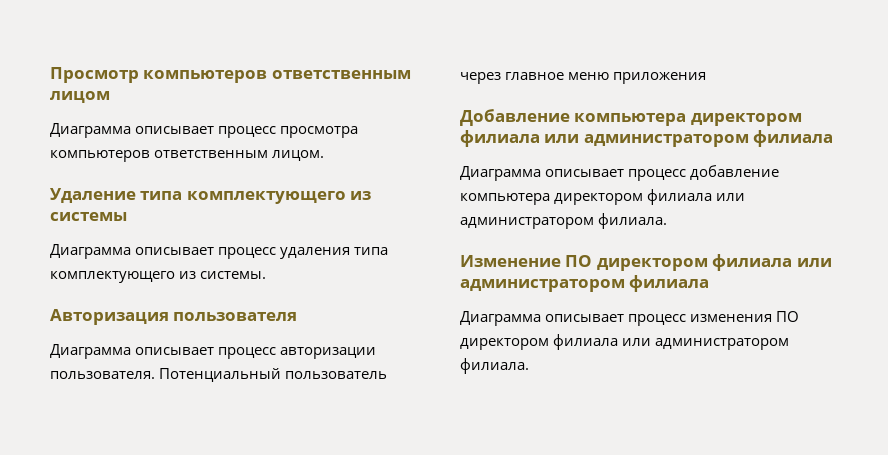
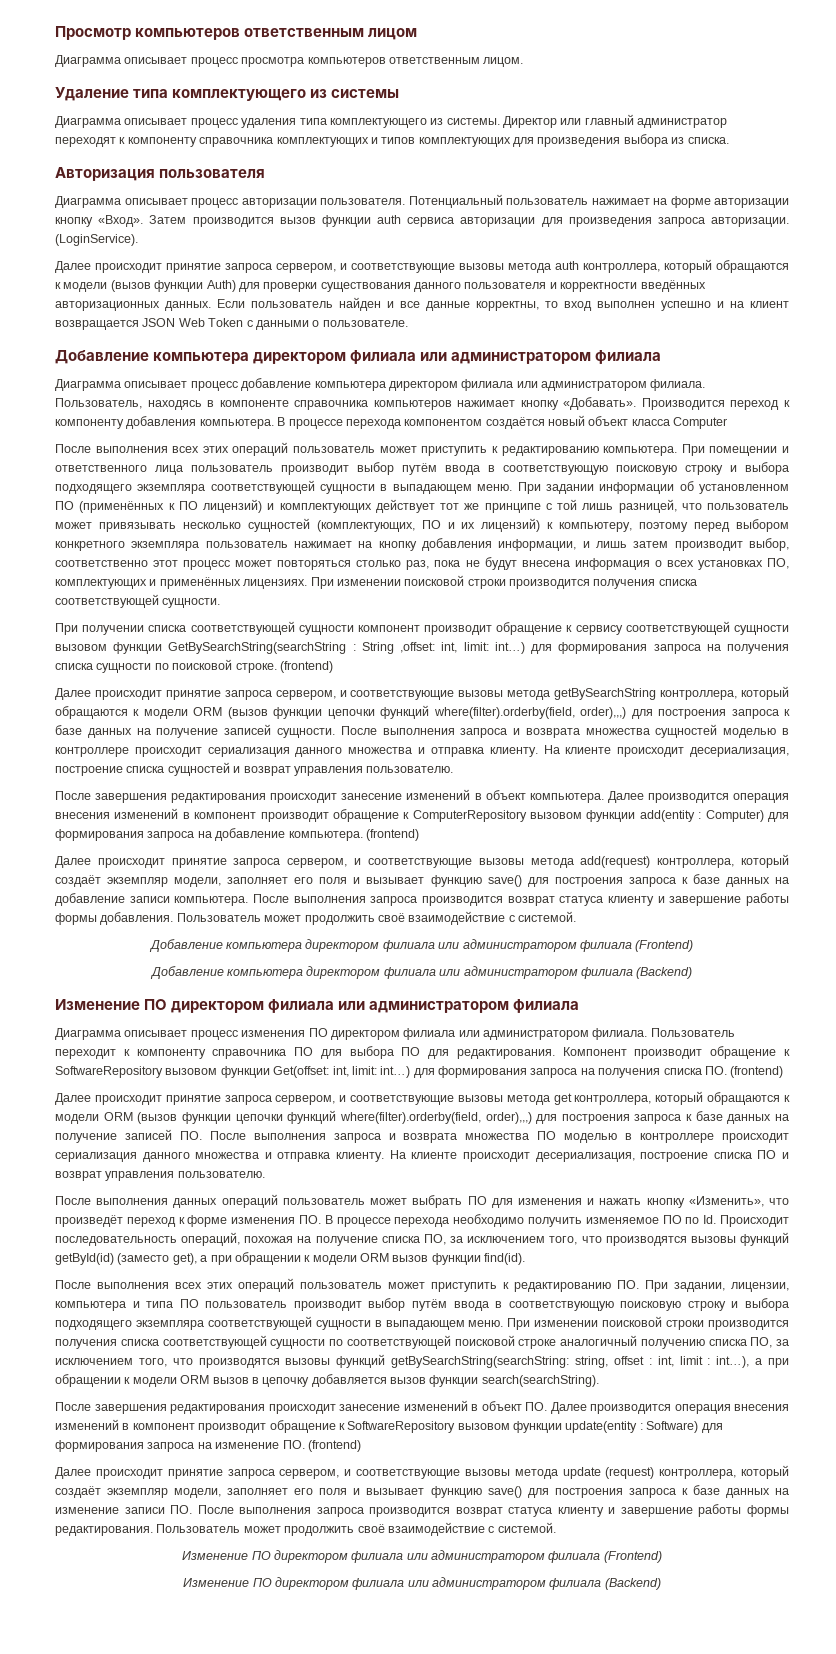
+ Директор или главный администратор переходят к компоненту справочника комплектующих и типов комплектующих для произведения выбора из списка.
- Потенциальный пользователь через главное меню приложения
+ Потенциальный пользователь нажимает на форме авторизации кнопку «Вход». Затем производится вызов функции auth сервиса авторизации для произведения запроса авторизации. (LoginService).
+ Далее происходит принятие запроса сервером, и соответствующие вызовы метода auth контроллера, который обращаются к модели (вызов функции Auth) для проверки существования данного пользователя и корректности введённых авторизационных данных. Если пользователь найден и все данные корректны, то вход выполнен успешно и на клиент возвращается JSON Web Token с данными о пользователе.
+ Пользователь, находясь в компоненте справочника компьютеров нажимает кнопку «Добавать». Производится переход к компоненту добавления компьютера. В процессе перехода компонентом создаётся новый объект класса Computer
+ После выполнения всех этих операций пользователь может приступить к редактированию компьютера. При помещении и ответственного лица пользователь производит выбор путём ввода в соответствующую поисковую строку и выбора подходящего экземпляра соответствующей сущности в выпадающем меню. При задании информации об установленном ПО (применённых к ПО лицензий) и комплектующих действует тот же принципе с той лишь разницей, что пользователь может привязывать несколько сущностей (комплектующих, ПО и их лицензий) к компьютеру, поэтому перед выбором конкретного экземпляра пользователь нажимает на кнопку добавления информации, и лишь затем производит выбор, соответственно этот процесс может повторяться столько раз, пока не будут внесена информация о всех установках ПО, комплектующих и применённых лицензиях. При изменении поисковой строки производится получения списка соответствующей сущности.
+ При получении списка соответствующей сущности компонент производит обращение к сервису соответствующей сущности вызовом функции GetBySearchString(searchString : String ,offset: int, limit: int…) для формирования запроса на получения списка сущности по поисковой строке. (frontend)
+ Далее происходит принятие запроса сервером, и соответствующие вызовы метода getBySearchString контроллера, который обращаются к модели ORM (вызов функции цепочки функций where(filter).orderby(field, order),,,) для построения запроса к базе данных на получение записей сущности. После выполнения запроса и возврата множества сущностей моделью в контроллере происходит сериализация данного множества и отправка клиенту. На клиенте происходит десериализация, построение списка сущностей и возврат управления пользователю.
+ После завершения редактирования происходит занесение изменений в объект компьютера. Далее производится операция внесения изменений в компонент производит обращение к ComputerRepository вызовом функции add(entity : Computer) для формирования запроса на добавление компьютера. (frontend)
+ Далее происходит принятие запроса сервером, и соответствующие вызовы метода add(request) контроллера, который создаёт экземпляр модели, заполняет его поля и вызывает функцию save() для построения запроса к базе данных на добавление записи компьютера. После выполнения запроса производится возврат статуса клиенту и завершение работы формы добавления. Пользователь может продолжить своё взаимодействие с системой.
+ Добавление компьютера директором филиала или администратором филиала (Frontend)
+ Добавление компьютера директором филиала или администратором филиала (Backend)
+ Пользователь переходит к компоненту справочника ПО для выбора ПО для редактирования. Компонент производит обращение к SoftwareRepository вызовом функции Get(offset: int, limit: int…) для формирования запроса на получения списка ПО. (frontend)
+ Далее происходит принятие запроса сервером, и соответствующие вызовы метода get контроллера, который обращаются к модели ORM (вызов функции цепочки функций where(filter).orderby(field, order),,,) для построения запроса к базе данных на получение записей ПО. После выполнения запроса и возврата множества ПО моделью в контроллере происходит сериализация данного множества и отправка клиенту. На клиенте происходит десериализация, построение списка ПО и возврат управления пользователю.
+ После выполнения данных операций пользователь может выбрать ПО для изменения и нажать кнопку «Изменить», что произведёт переход к форме изменения ПО. В процессе перехода необходимо получить изменяемое ПО по Id. Происходит последовательность операций, похожая на получение списка ПО, за исключением того, что производятся вызовы функций getById(id) (заместо get), а при обращении к модели ORM вызов функции find(id).
+ После выполнения всех этих операций пользователь может приступить к редактированию ПО. При задании, лицензии, компьютера и типа ПО пользователь производит выбор путём ввода в соответствующую поисковую строку и выбора подходящего экземпляра соответствующей сущности в выпадающем меню. При изменении поисковой строки производится получения списка соответствующей сущности по соответствующей поисковой строке аналогичный получению списка ПО, за исключением того, что производятся вызовы функций getBySearchString(searchString: string, offset : int, limit : int…), а при обращении к модели ORM вызов в цепочку добавляется вызов функции search(searchString).
+ После завершения редактирования происходит занесение изменений в объект ПО. Далее производится операция внесения изменений в компонент производит обращение к SoftwareRepository вызовом функции update(entity : Software) для формирования запроса на изменение ПО. (frontend)
+ Далее происходит принятие запроса сервером, и соответствующие вызовы метода update (request) контроллера, который создаёт экземпляр модели, заполняет его поля и вызывает функцию save() для построения запроса к базе данных на изменение записи ПО. После выполнения запроса производится возврат статуса клиенту и завершение работы формы редактирования. Пользователь может продолжить своё взаимодействие с системой.
+ Изменение ПО директором филиала или администратором филиала (Frontend)
+ Изменение ПО директором филиала или администратором филиала (Backend)

